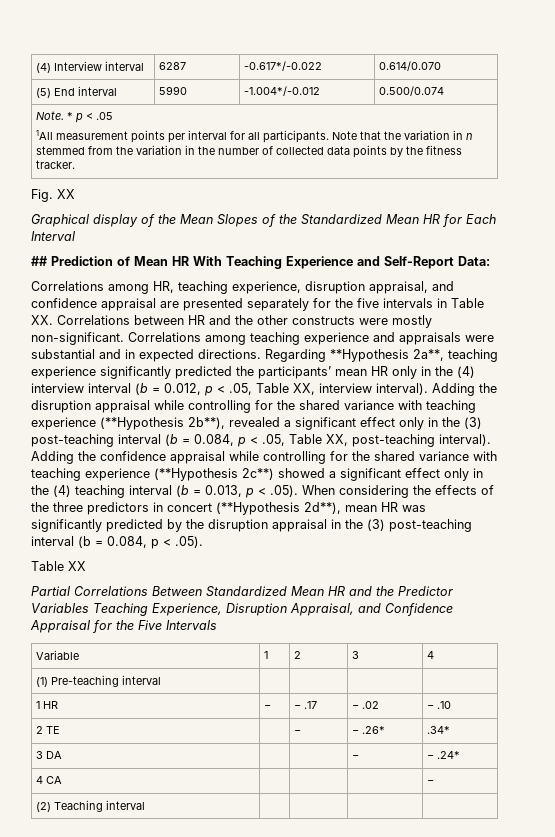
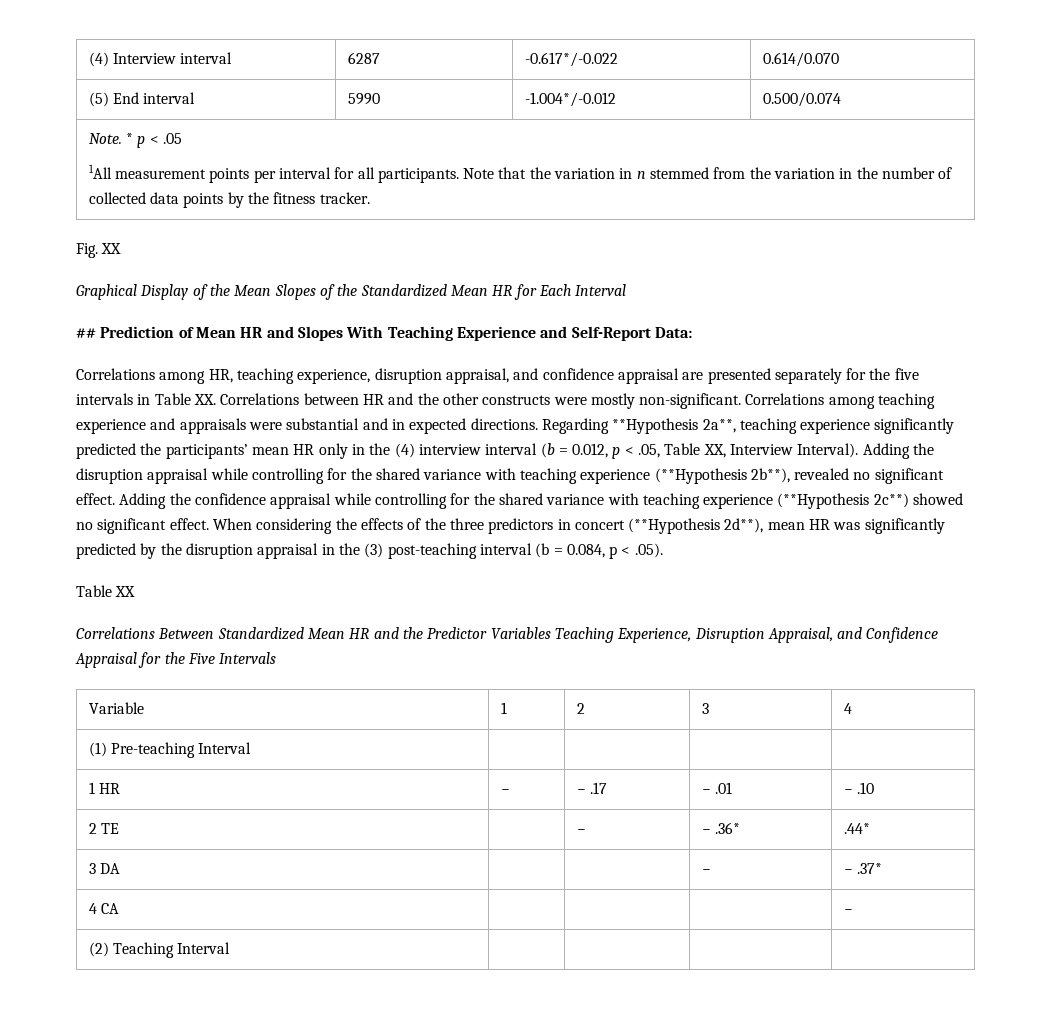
- Graphical display of the Mean Slopes of the Standardized Mean HR for Each Interval
+ Graphical Display of the Mean Slopes of the Standardized Mean HR for Each Interval
- ## Prediction of Mean HR With Teaching Experience and Self-Report Data:
+ ## Prediction of Mean HR and Slopes With Teaching Experience and Self-Report Data:
- Regarding **Hypothesis 2a**, teaching experience significantly predicted the participants’ mean HR only in the (4) interview interval (b = 0.012, p < .05, Table XX, interview interval).
+ Regarding **Hypothesis 2a**, teaching experience significantly predicted the participants’ mean HR only in the (4) interview interval (b = 0.012, p < .05, Table XX, Interview Interval).
- Adding the disruption appraisal while controlling for the shared variance with teaching experience (**Hypothesis 2b**), revealed a significant effect only in the (3) post-teaching interval (b = 0.084, p < .05, Table XX, post-teaching interval).
+ Adding the disruption appraisal while controlling for the shared variance with teaching experience (**Hypothesis 2b**), revealed no significant effect.
- Adding the confidence appraisal while controlling for the shared variance with teaching experience (**Hypothesis 2c**) showed a significant effect only in the (4) teaching interval (b = 0.013, p < .05). When considering the effects of the three predictors in concert (**Hypothesis 2d**), mean HR was significantly predicted by the disruption appraisal in the (3) post-teaching interval (b = 0.084, p < .05).
+ Adding the confidence appraisal while controlling for the shared variance with teaching experience (**Hypothesis 2c**) showed no significant effect. When considering the effects of the three predictors in concert (**Hypothesis 2d**), mean HR was significantly predicted by the disruption appraisal in the (3) post-teaching interval (b = 0.084, p < .05).
- Partial Correlations Between Standardized Mean HR and the Predictor Variables Teaching Experience, Disruption Appraisal, and Confidence Appraisal for the Five Intervals
+ Correlations Between Standardized Mean HR and the Predictor Variables Teaching Experience, Disruption Appraisal, and Confidence Appraisal for the Five Intervals
- (1) Pre-teaching interval | | | |
+ (1) Pre-teaching Interval | | | |
- 1 HR | − | − .17 | − .02 | − .10
+ 1 HR | − | − .17 | − .01 | − .10
- 2 TE | | − | − .26* | .34*
+ 2 TE | | − | − .36* | .44*
- 3 DA | | | − | − .24*
+ 3 DA | | | − | − .37*
- (2) Teaching interval | | | |
+ (2) Teaching Interval | | | |

